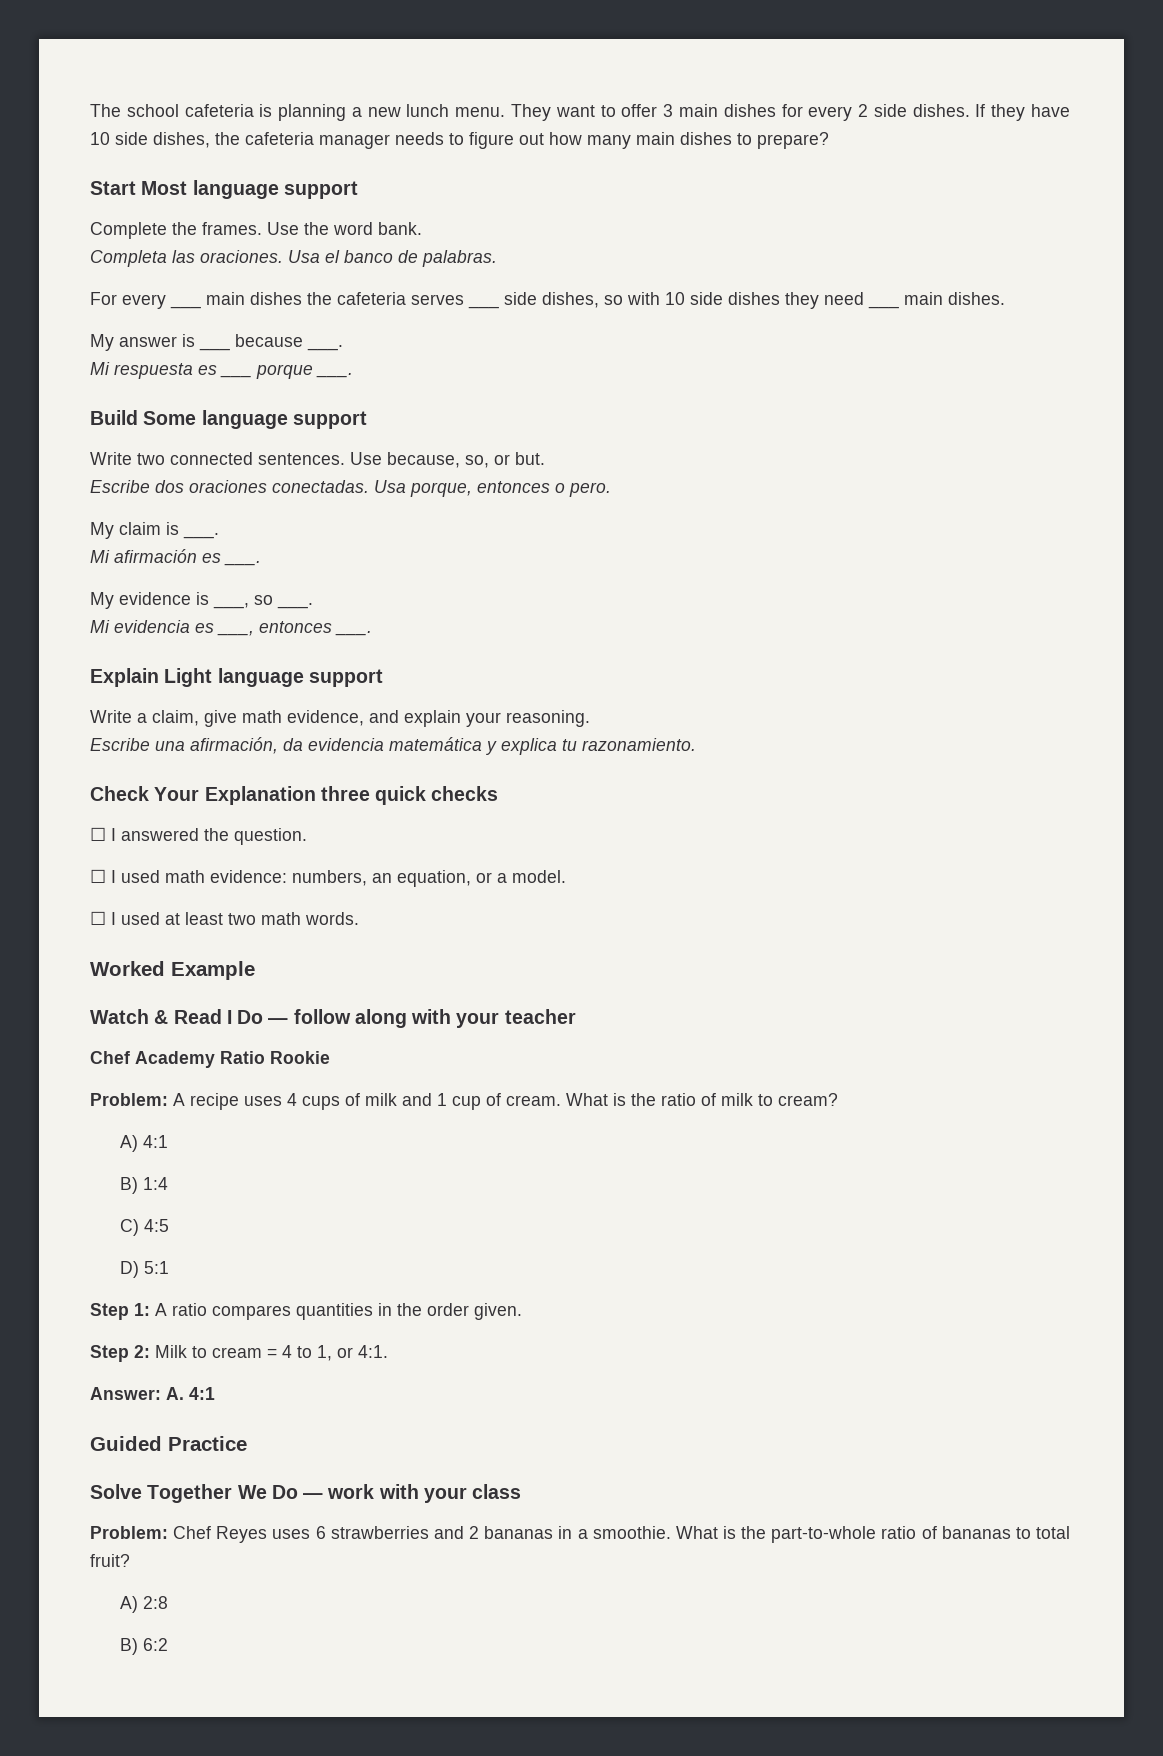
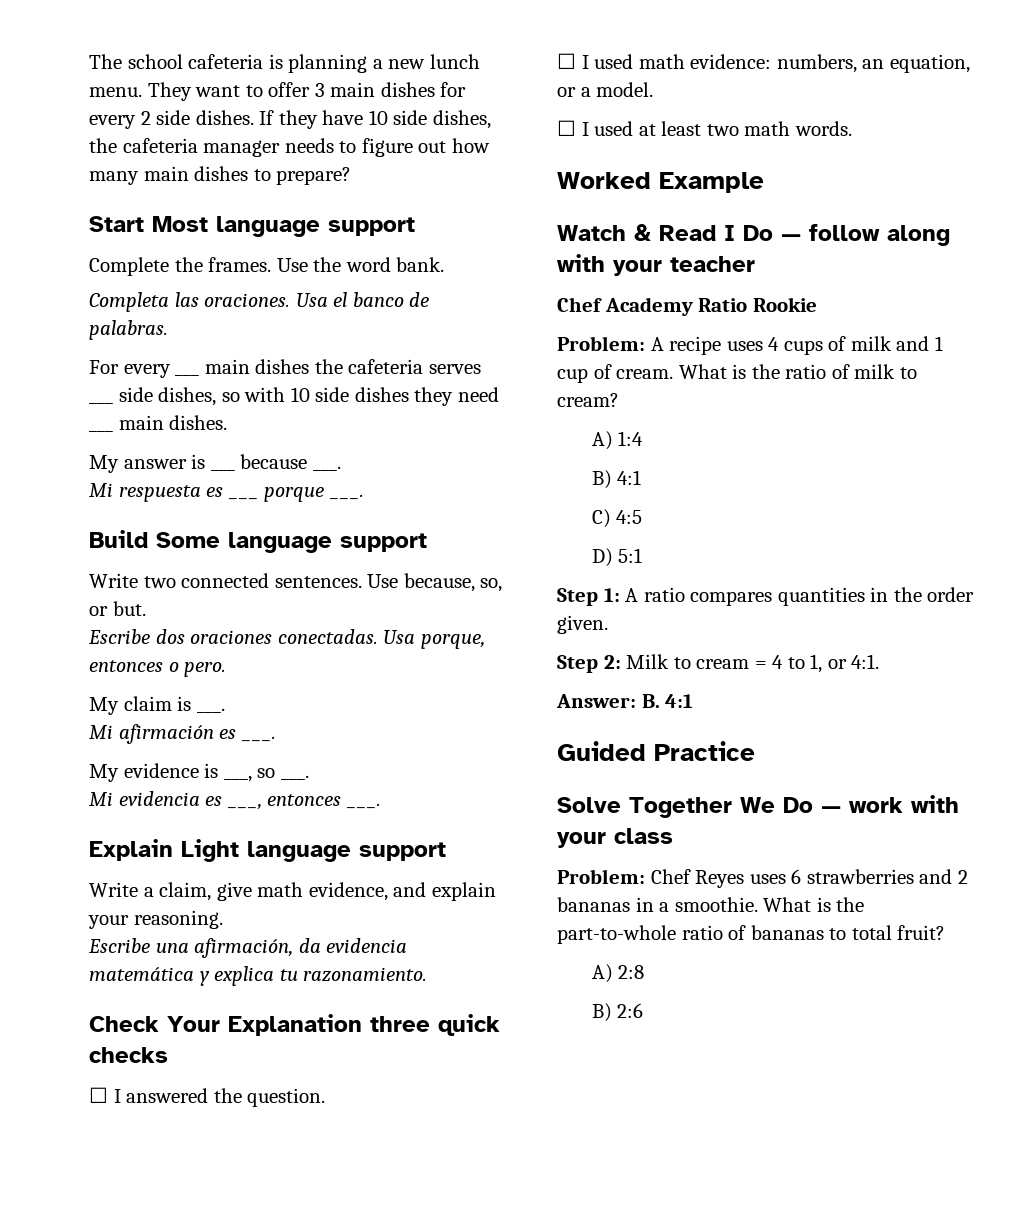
- A) 4:1
- B) 1:4
+ A) 1:4
+ B) 4:1
- Answer: A. 4:1
+ Answer: B. 4:1
- B) 6:2
+ B) 2:6

